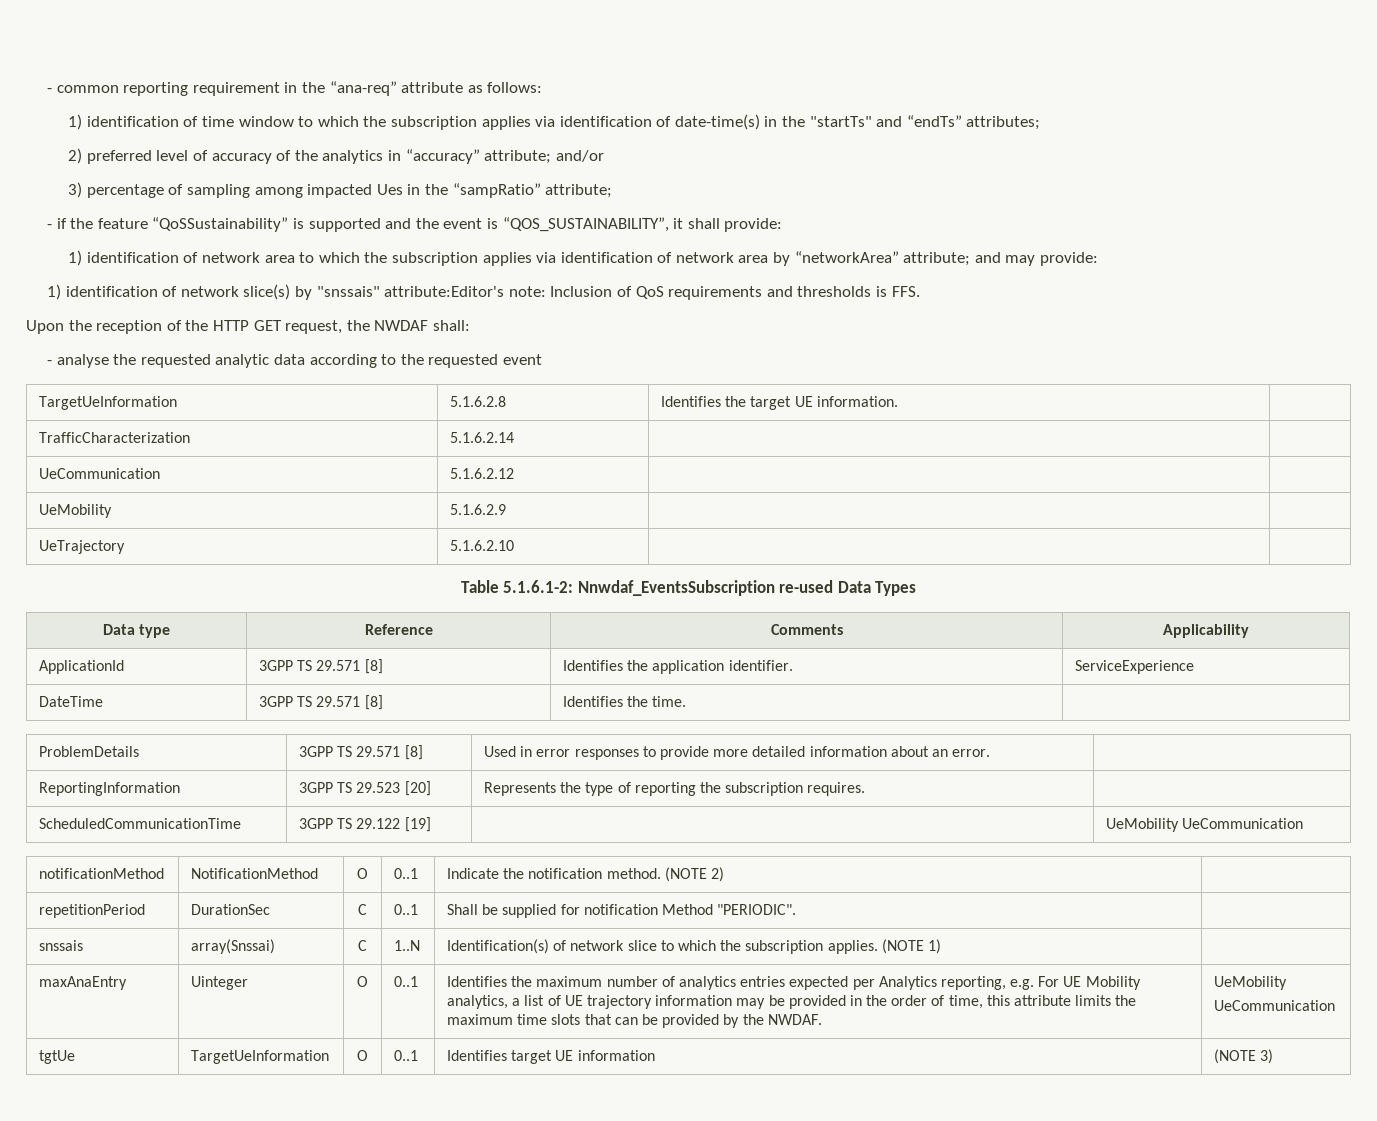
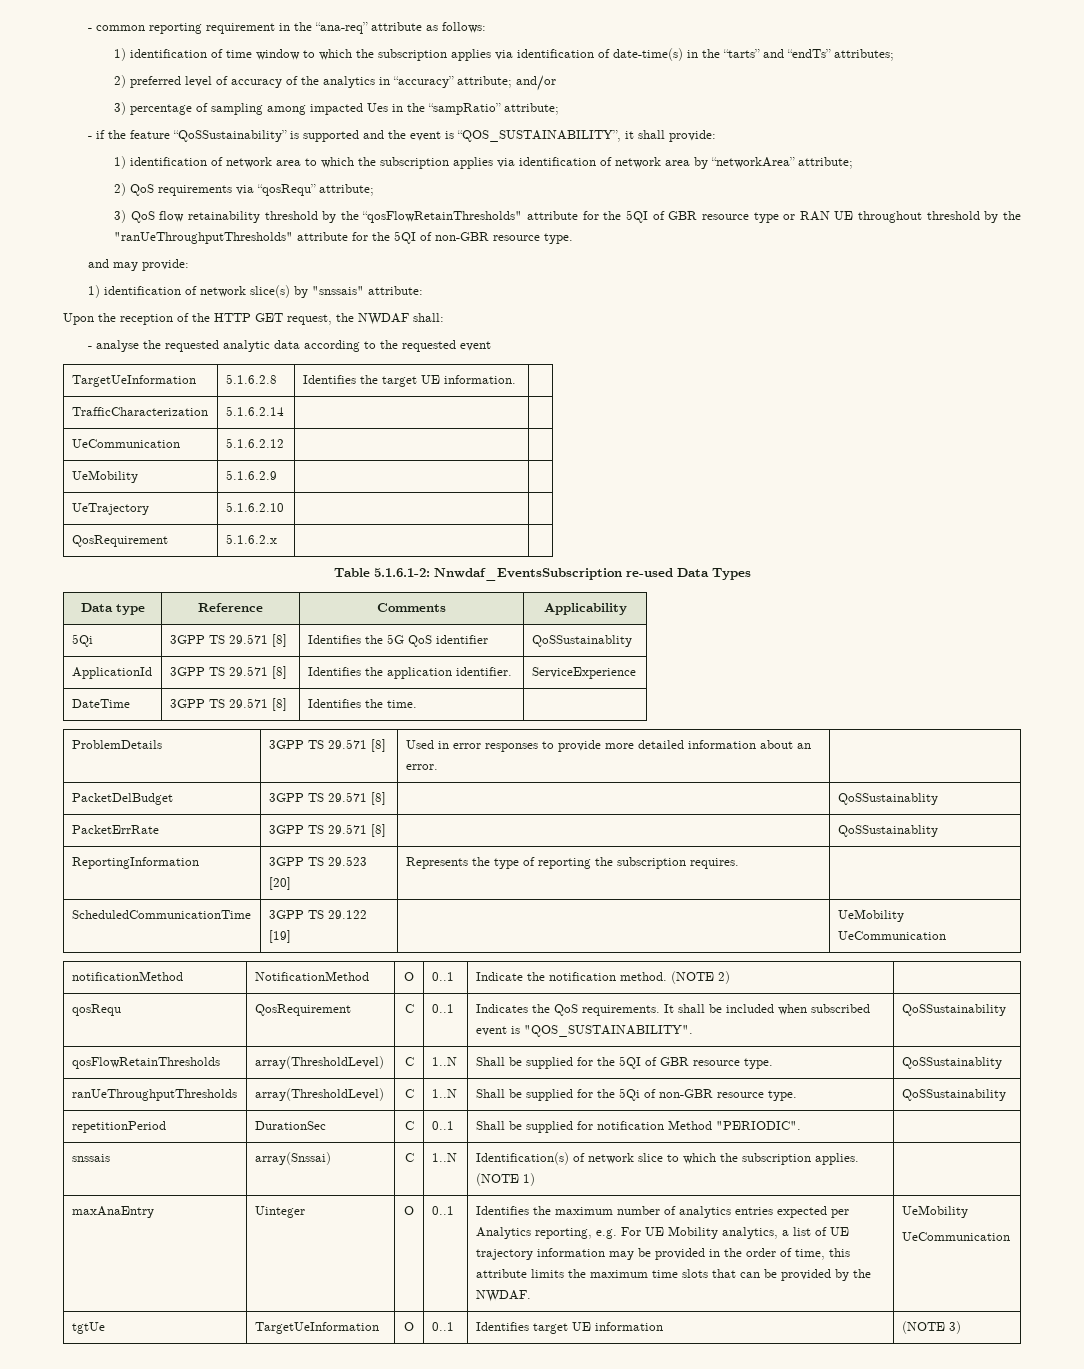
- 1) identification of time window to which the subscription applies via identification of date-time(s) in the "startTs" and “endTs” attributes;
+ 1) identification of time window to which the subscription applies via identification of date-time(s) in the “tarts” and “endTs” attributes;
- 1) identification of network area to which the subscription applies via identification of network area by “networkArea” attribute; and may provide:
+ 1) identification of network area to which the subscription applies via identification of network area by “networkArea” attribute;
+ 2) QoS requirements via “qosRequ” attribute;
+ 3) QoS flow retainability threshold by the “qosFlowRetainThresholds" attribute for the 5QI of GBR resource type or RAN UE throughout threshold by the "ranUeThroughputThresholds" attribute for the 5QI of non-GBR resource type.
+ and may provide:
- 1) identification of network slice(s) by "snssais" attribute:Editor's note: Inclusion of QoS requirements and thresholds is FFS.
+ 1) identification of network slice(s) by "snssais" attribute:
+ QosRequirement | 5.1.6.2.x | |
+ 5Qi | 3GPP TS 29.571 [8] | Identifies the 5G QoS identifier | QoSSustainablity
+ PacketDelBudget | 3GPP TS 29.571 [8] | | QoSSustainablity
+ PacketErrRate | 3GPP TS 29.571 [8] | | QoSSustainablity
+ qosRequ | QosRequirement | C | 0..1 | Indicates the QoS requirements. It shall be included when subscribed event is "QOS_SUSTAINABILITY". | QoSSustainability
+ qosFlowRetainThresholds | array(ThresholdLevel) | C | 1..N | Shall be supplied for the 5QI of GBR resource type. | QoSSustainablity
+ ranUeThroughputThresholds | array(ThresholdLevel) | C | 1..N | Shall be supplied for the 5Qi of non-GBR resource type. | QoSSustainability

